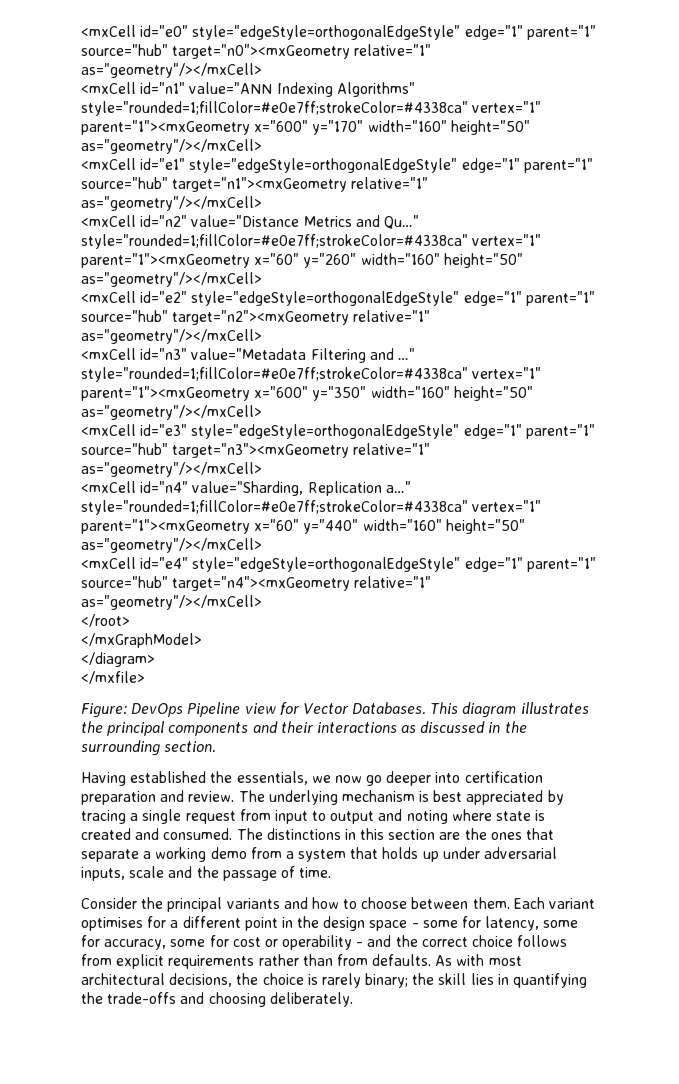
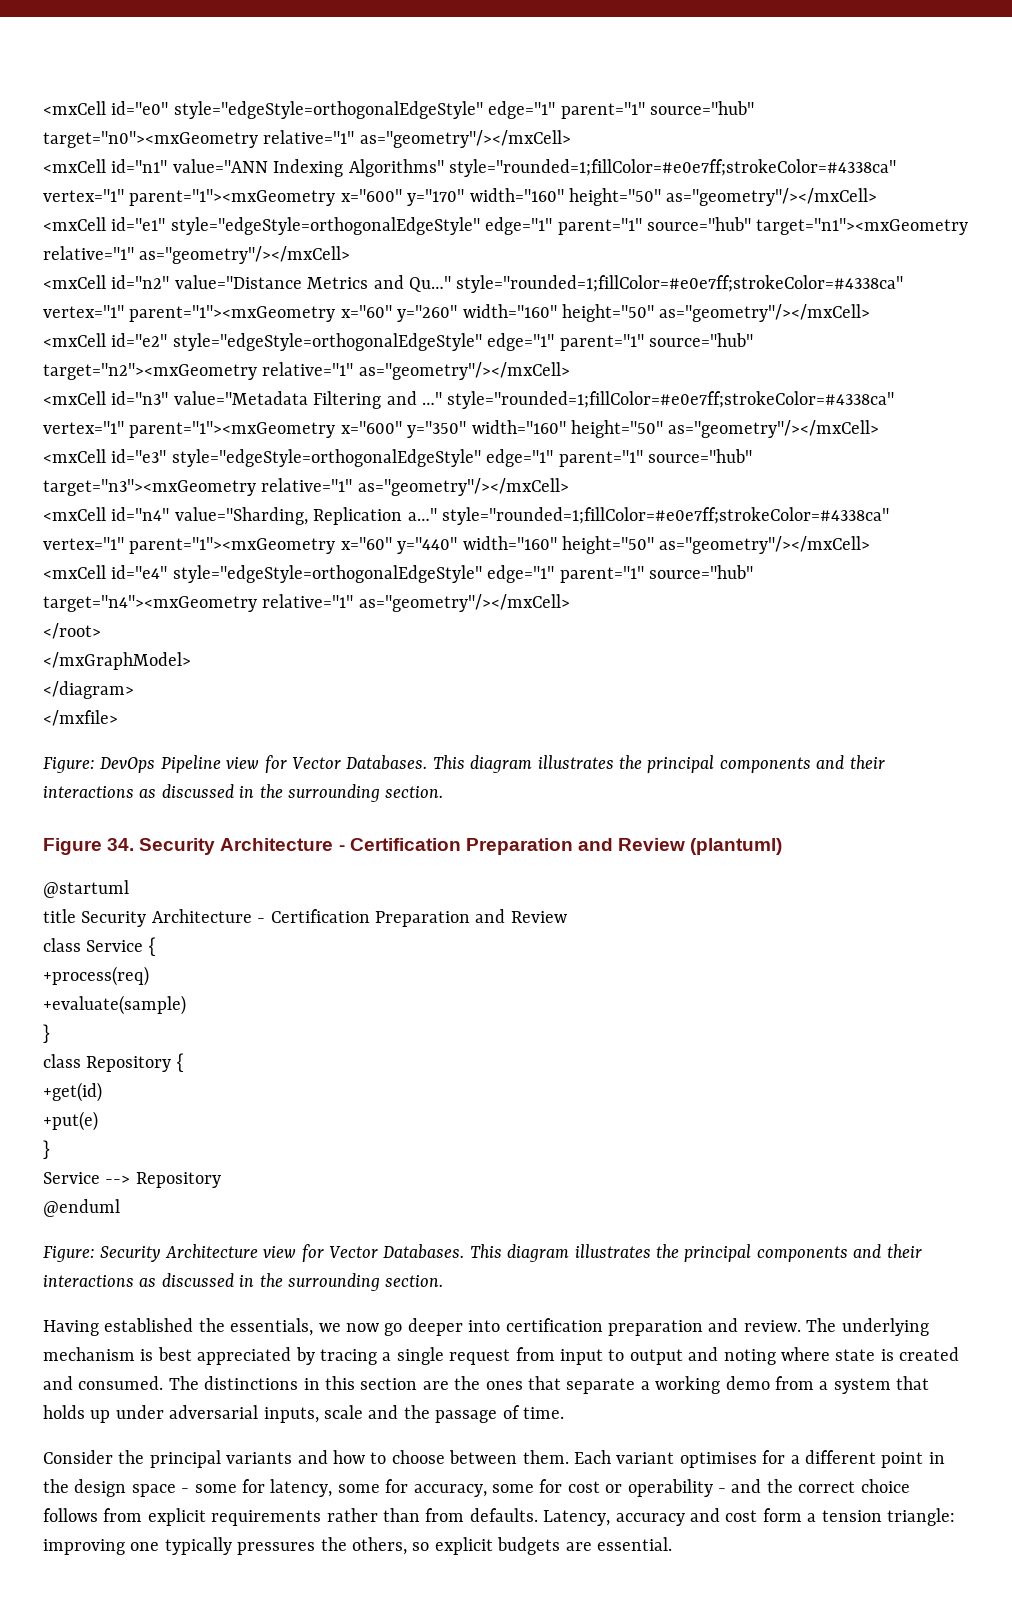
+ Figure 34. Security Architecture - Certification Preparation and Review (plantuml)
+ @startuml
+ title Security Architecture - Certification Preparation and Review
+ class Service {
+ +process(req)
+ +evaluate(sample)
+ }
+ class Repository {
+ +get(id)
+ +put(e)
+ }
+ Service --> Repository
+ @enduml
+ Figure: Security Architecture view for Vector Databases. This diagram illustrates the principal components and their interactions as discussed in the surrounding section.
- As with most architectural decisions, the choice is rarely binary; the skill lies in quantifying the trade-offs and choosing deliberately.
+ Latency, accuracy and cost form a tension triangle: improving one typically pressures the others, so explicit budgets are essential.

